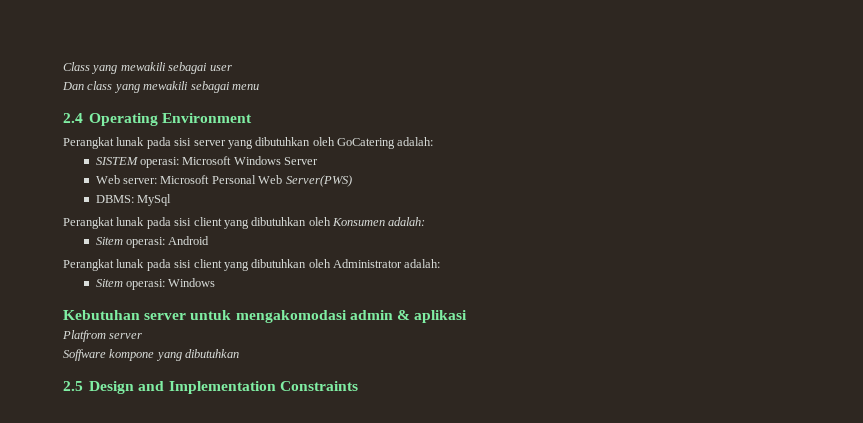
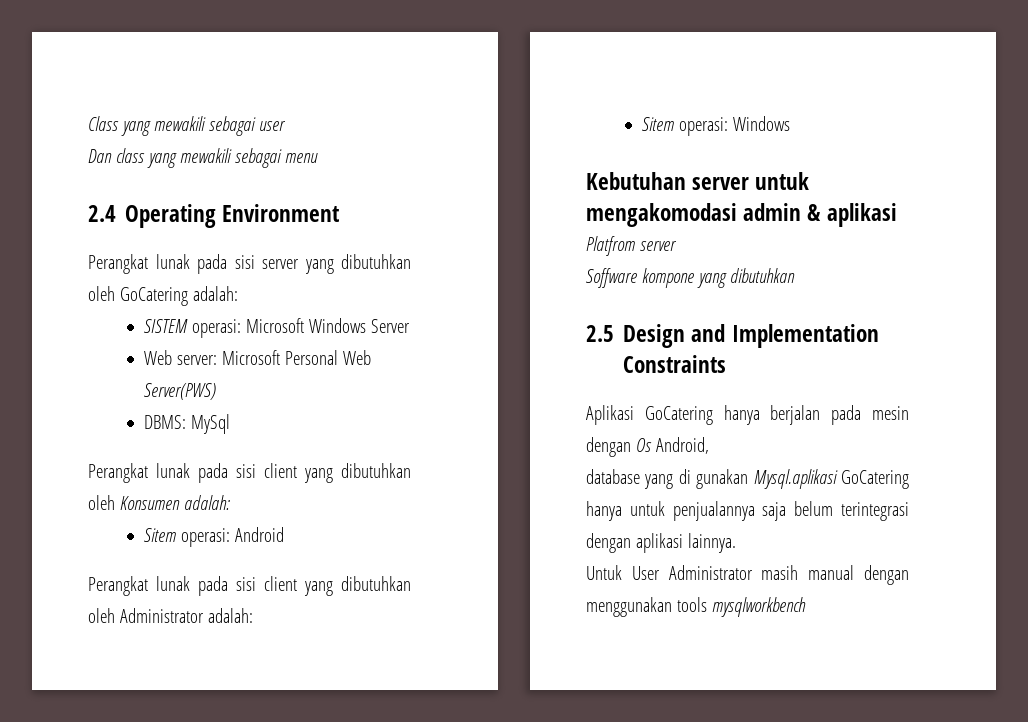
+ Aplikasi GoCatering hanya berjalan pada mesin dengan Os Android,
+ database yang di gunakan Mysql.aplikasi GoCatering hanya untuk penjualannya saja belum terintegrasi dengan aplikasi lainnya.
+ Untuk User Administrator masih manual dengan menggunakan tools mysqlworkbench

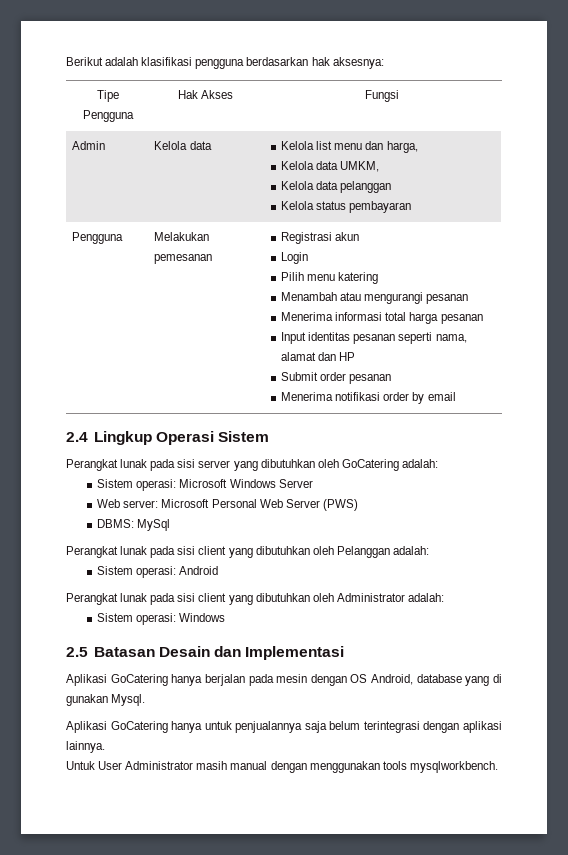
- Class yang mewakili sebagai user
- Dan class yang mewakili sebagai menu
- 2.4 Operating Environment
+ Berikut adalah klasifikasi pengguna berdasarkan hak aksesnya:
+ Tipe Pengguna | Hak Akses | Fungsi
+ Admin | Kelola data | Kelola list menu dan harga,
+ Kelola data UMKM,
+ Kelola data pelanggan
+ Kelola status pembayaran
+ Pengguna | Melakukan pemesanan | Registrasi akun
+ Login
+ Pilih menu katering
+ Menambah atau mengurangi pesanan
+ Menerima informasi total harga pesanan
+ Input identitas pesanan seperti nama, alamat dan HP
+ Submit order pesanan
+ Menerima notifikasi order by email
+ 2.4 Lingkup Operasi Sistem
- SISTEM operasi: Microsoft Windows Server
+ Sistem operasi: Microsoft Windows Server
- Web server: Microsoft Personal Web Server(PWS)
+ Web server: Microsoft Personal Web Server (PWS)
- Perangkat lunak pada sisi client yang dibutuhkan oleh Konsumen adalah:
- Sitem operasi: Android
+ Perangkat lunak pada sisi client yang dibutuhkan oleh Pelanggan adalah:
+ Sistem operasi: Android
- Sitem operasi: Windows
+ Sistem operasi: Windows
- Kebutuhan server untuk mengakomodasi admin & aplikasi
- Platfrom server
- Soffware kompone yang dibutuhkan
- 2.5 Design and Implementation Constraints
+ 2.5 Batasan Desain dan Implementasi
- Aplikasi GoCatering hanya berjalan pada mesin dengan Os Android,
- database yang di gunakan Mysql.aplikasi GoCatering hanya untuk penjualannya saja belum terintegrasi dengan aplikasi lainnya.
+ Aplikasi GoCatering hanya berjalan pada mesin dengan OS Android, database yang di gunakan Mysql.
+ Aplikasi GoCatering hanya untuk penjualannya saja belum terintegrasi dengan aplikasi lainnya.
- Untuk User Administrator masih manual dengan menggunakan tools mysqlworkbench
+ Untuk User Administrator masih manual dengan menggunakan tools mysqlworkbench.

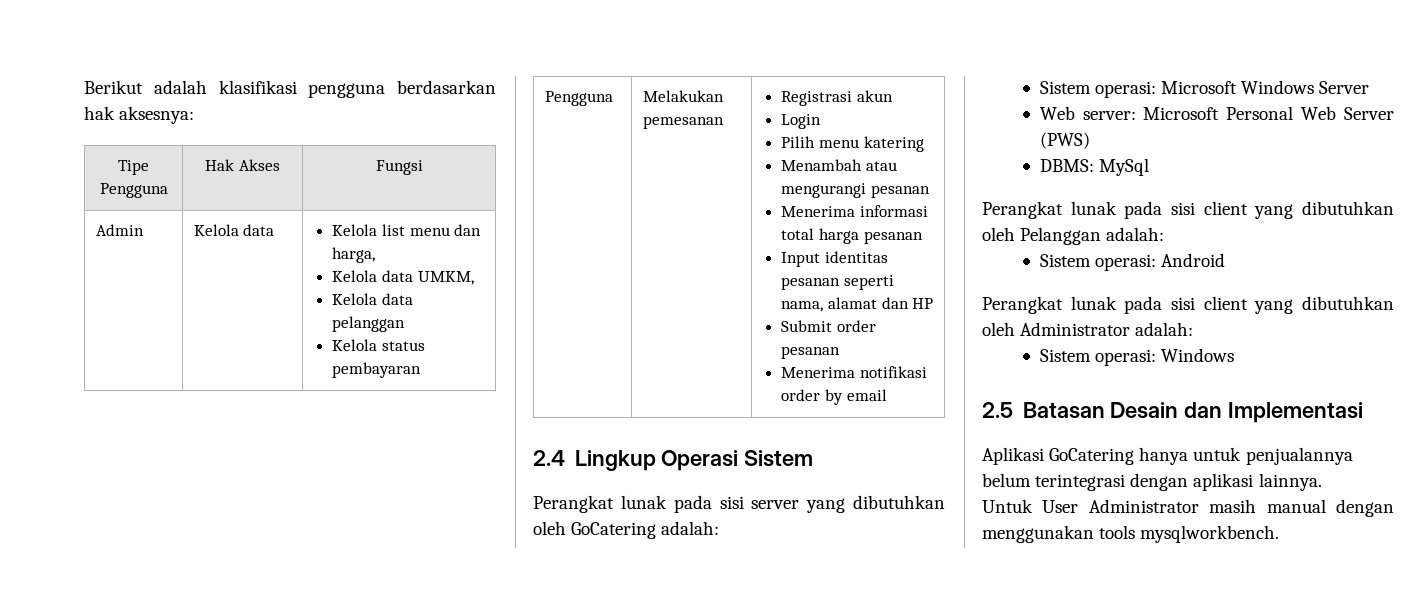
- Aplikasi GoCatering hanya berjalan pada mesin dengan OS Android, database yang di gunakan Mysql.
- Aplikasi GoCatering hanya untuk penjualannya saja belum terintegrasi dengan aplikasi lainnya.
+ Aplikasi GoCatering hanya untuk penjualannya belum terintegrasi dengan aplikasi lainnya.

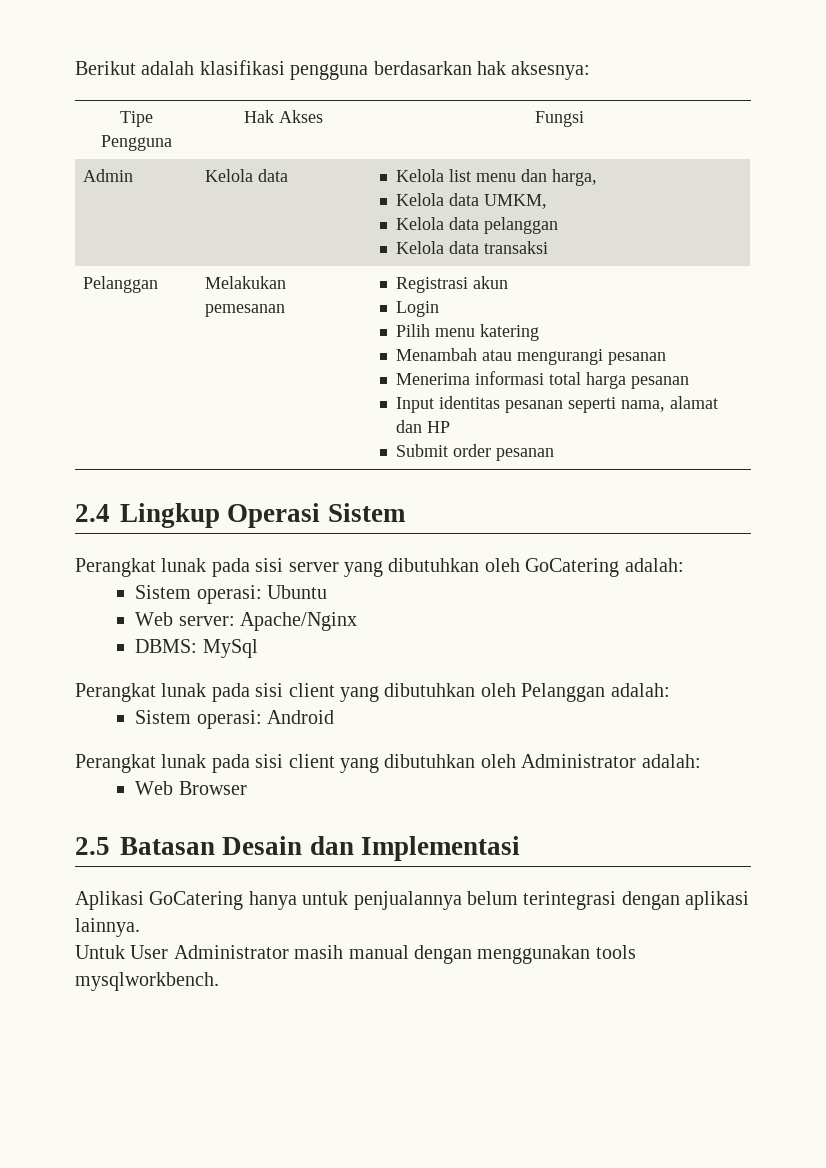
  Admin | Kelola data | Kelola list menu dan harga,
  Kelola data UMKM,
  Kelola data pelanggan
- Kelola status pembayaran
- Pengguna | Melakukan pemesanan | Registrasi akun
+ Kelola data transaksi
+ Pelanggan | Melakukan pemesanan | Registrasi akun
  Login
  Pilih menu katering
  Menambah atau mengurangi pesanan
  Menerima informasi total harga pesanan
  Input identitas pesanan seperti nama, alamat dan HP
  Submit order pesanan
- Menerima notifikasi order by email
- Sistem operasi: Microsoft Windows Server
+ Sistem operasi: Ubuntu
- Web server: Microsoft Personal Web Server (PWS)
+ Web server: Apache/Nginx
- Sistem operasi: Windows
+ Web Browser

